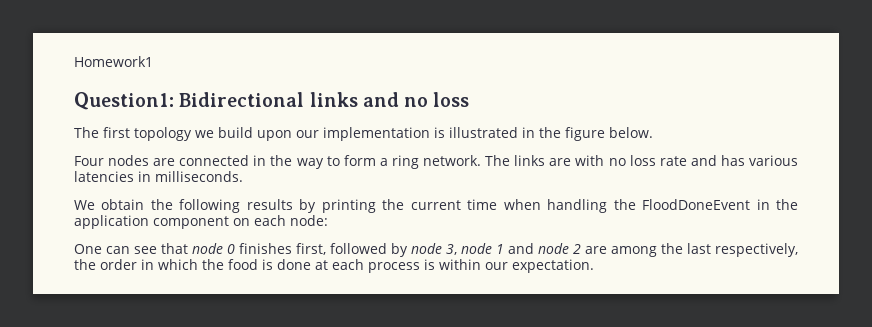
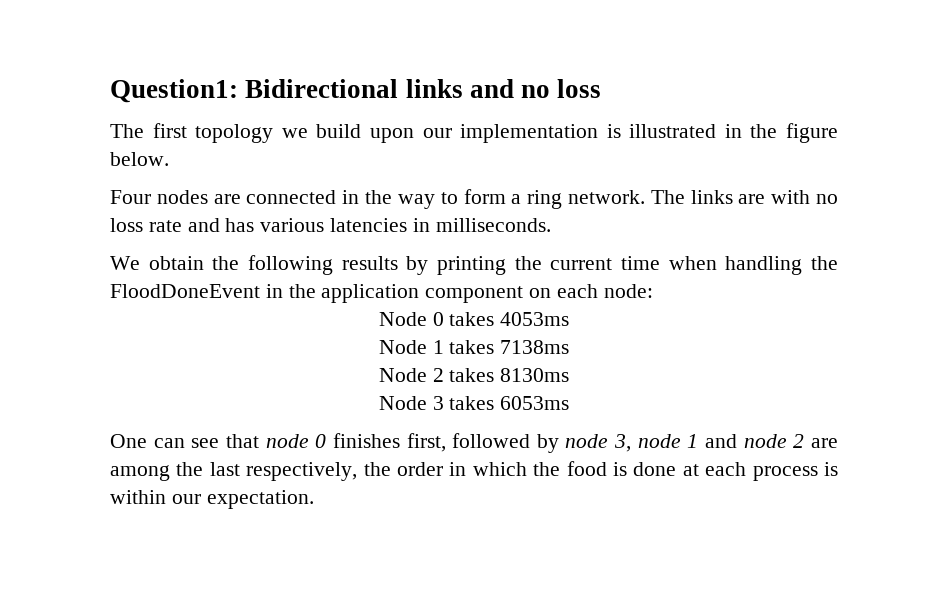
- Homework1
+ Node 0 takes 4053ms
+ Node 1 takes 7138ms
+ Node 2 takes 8130ms
+ Node 3 takes 6053ms

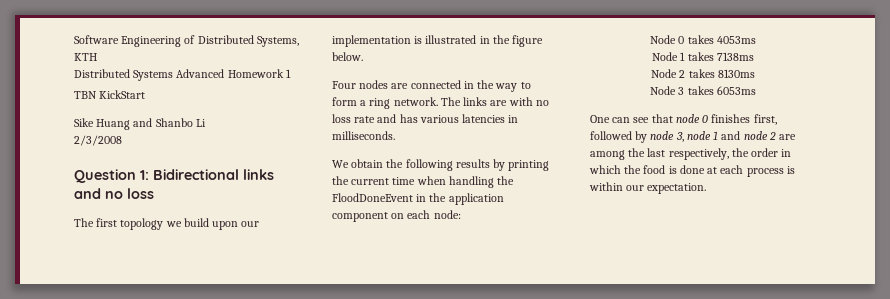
- Question1: Bidirectional links and no loss
+ Software Engineering of Distributed Systems, KTH
+ Distributed Systems Advanced Homework 1
+ TBN KickStart
+ Sike Huang and Shanbo Li
+ 2/3/2008
+ Question 1: Bidirectional links and no loss

